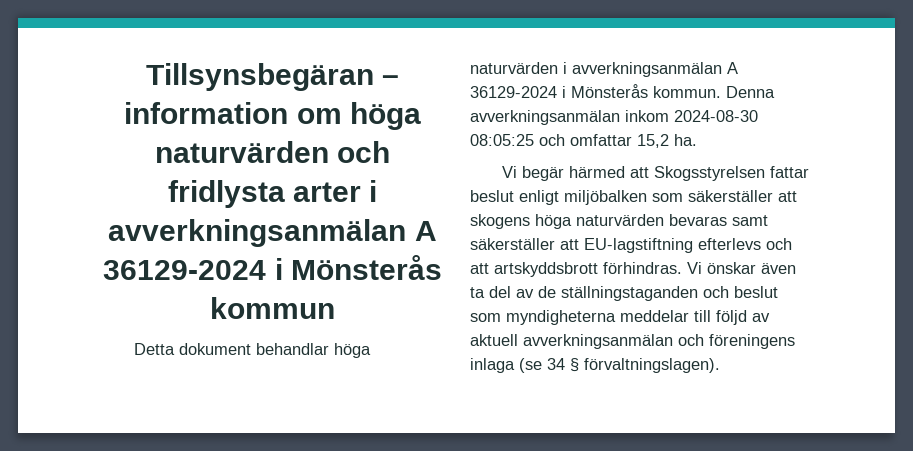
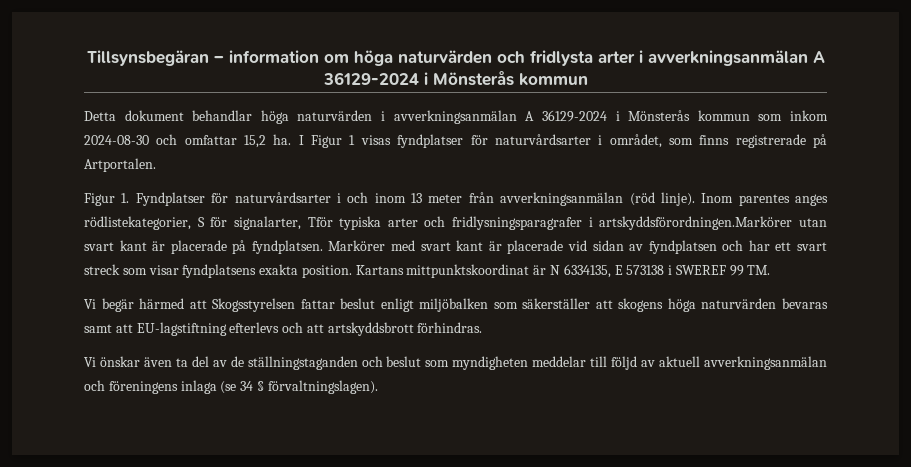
- Detta dokument behandlar höga naturvärden i avverkningsanmälan A 36129-2024 i Mönsterås kommun. Denna avverkningsanmälan inkom 2024-08-30 08:05:25 och omfattar 15,2 ha.
+ Detta dokument behandlar höga naturvärden i avverkningsanmälan A 36129-2024 i Mönsterås kommun som inkom 2024-08-30 och omfattar 15,2 ha. I Figur 1 visas fyndplatser för naturvårdsarter i området, som finns registrerade på Artportalen.
+ Figur 1. Fyndplatser för naturvårdsarter i och inom 13 meter från avverkningsanmälan (röd linje). Inom parentes anges rödlistekategorier, S för signalarter, Tför typiska arter och fridlysningsparagrafer i artskyddsförordningen.Markörer utan svart kant är placerade på fyndplatsen. Markörer med svart kant är placerade vid sidan av fyndplatsen och har ett svart streck som visar fyndplatsens exakta position. Kartans mittpunktskoordinat är N 6334135, E 573138 i SWEREF 99 TM.
- Vi begär härmed att Skogsstyrelsen fattar beslut enligt miljöbalken som säkerställer att skogens höga naturvärden bevaras samt säkerställer att EU-lagstiftning efterlevs och att artskyddsbrott förhindras. Vi önskar även ta del av de ställningstaganden och beslut som myndigheterna meddelar till följd av aktuell avverkningsanmälan och föreningens inlaga (se 34 § förvaltningslagen).
+ Vi begär härmed att Skogsstyrelsen fattar beslut enligt miljöbalken som säkerställer att skogens höga naturvärden bevaras samt att EU-lagstiftning efterlevs och att artskyddsbrott förhindras.
+ Vi önskar även ta del av de ställningstaganden och beslut som myndigheten meddelar till följd av aktuell avverkningsanmälan och föreningens inlaga (se 34 § förvaltningslagen).

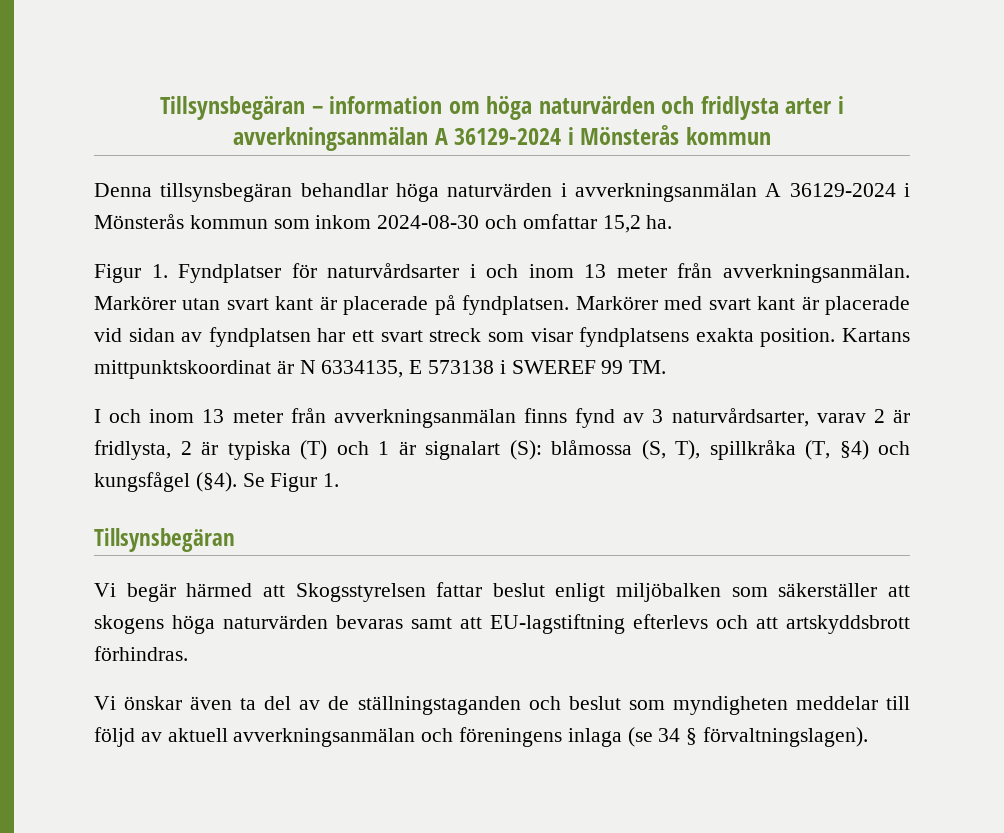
- Detta dokument behandlar höga naturvärden i avverkningsanmälan A 36129-2024 i Mönsterås kommun som inkom 2024-08-30 och omfattar 15,2 ha. I Figur 1 visas fyndplatser för naturvårdsarter i området, som finns registrerade på Artportalen.
+ Denna tillsynsbegäran behandlar höga naturvärden i avverkningsanmälan A 36129-2024 i Mönsterås kommun som inkom 2024-08-30 och omfattar 15,2 ha.
- Figur 1. Fyndplatser för naturvårdsarter i och inom 13 meter från avverkningsanmälan (röd linje). Inom parentes anges rödlistekategorier, S för signalarter, Tför typiska arter och fridlysningsparagrafer i artskyddsförordningen.Markörer utan svart kant är placerade på fyndplatsen.
+ Figur 1. Fyndplatser för naturvårdsarter i och inom 13 meter från avverkningsanmälan. Markörer utan svart kant är placerade på fyndplatsen.
- Markörer med svart kant är placerade vid sidan av fyndplatsen och har ett svart streck som visar fyndplatsens exakta position.
+ Markörer med svart kant är placerade vid sidan av fyndplatsen har ett svart streck som visar fyndplatsens exakta position.
+ I och inom 13 meter från avverkningsanmälan finns fynd av 3 naturvårdsarter, varav 2 är fridlysta, 2 är typiska (T) och 1 är signalart (S): blåmossa (S, T), spillkråka (T, §4) och kungsfågel (§4). Se Figur 1.
+ Tillsynsbegäran

